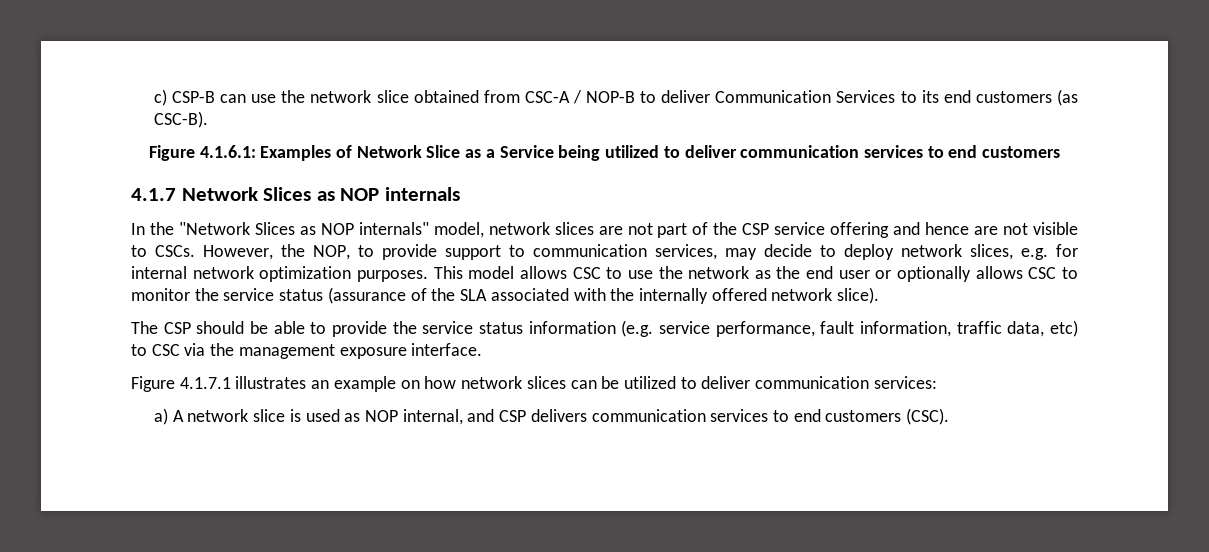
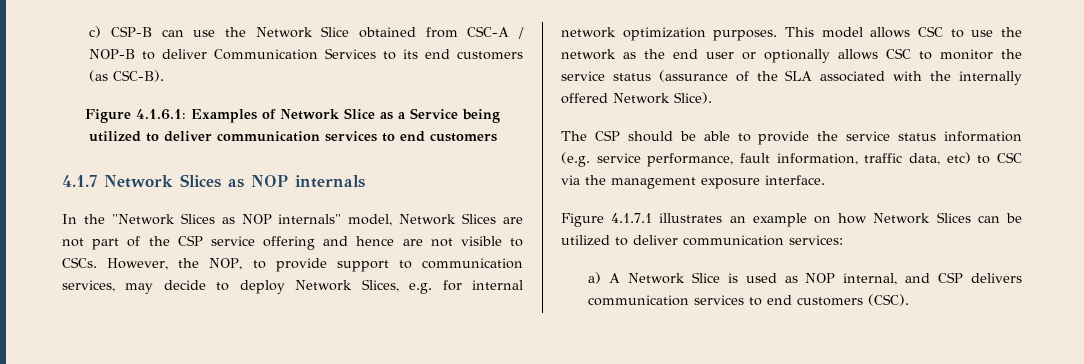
- c) CSP-B can use the network slice obtained from CSC-A / NOP-B to deliver Communication Services to its end customers (as CSC-B).
+ c) CSP-B can use the Network Slice obtained from CSC-A / NOP-B to deliver Communication Services to its end customers (as CSC-B).
- In the "Network Slices as NOP internals" model, network slices are not part of the CSP service offering and hence are not visible to CSCs.
+ In the "Network Slices as NOP internals" model, Network Slices are not part of the CSP service offering and hence are not visible to CSCs.
- However, the NOP, to provide support to communication services, may decide to deploy network slices, e.g. for internal network optimization purposes.
+ However, the NOP, to provide support to communication services, may decide to deploy Network Slices, e.g. for internal network optimization purposes.
- This model allows CSC to use the network as the end user or optionally allows CSC to monitor the service status (assurance of the SLA associated with the internally offered network slice).
+ This model allows CSC to use the network as the end user or optionally allows CSC to monitor the service status (assurance of the SLA associated with the internally offered Network Slice).
- Figure 4.1.7.1 illustrates an example on how network slices can be utilized to deliver communication services:
+ Figure 4.1.7.1 illustrates an example on how Network Slices can be utilized to deliver communication services:
- a) A network slice is used as NOP internal, and CSP delivers communication services to end customers (CSC).
+ a) A Network Slice is used as NOP internal, and CSP delivers communication services to end customers (CSC).

